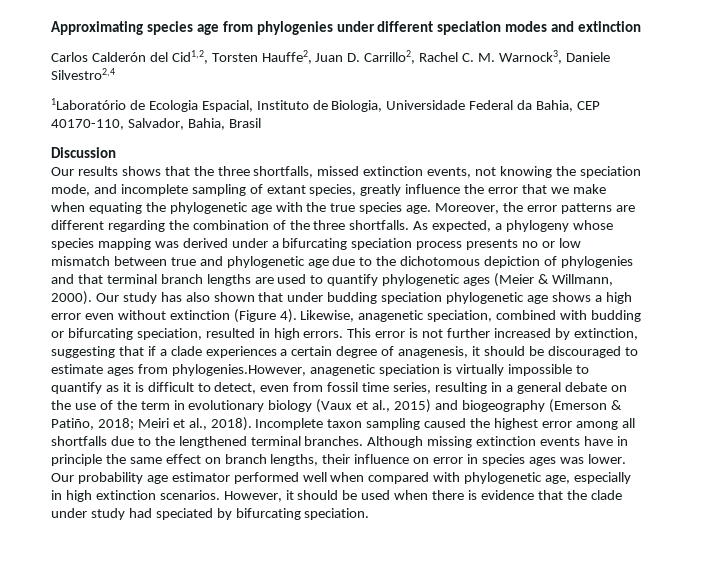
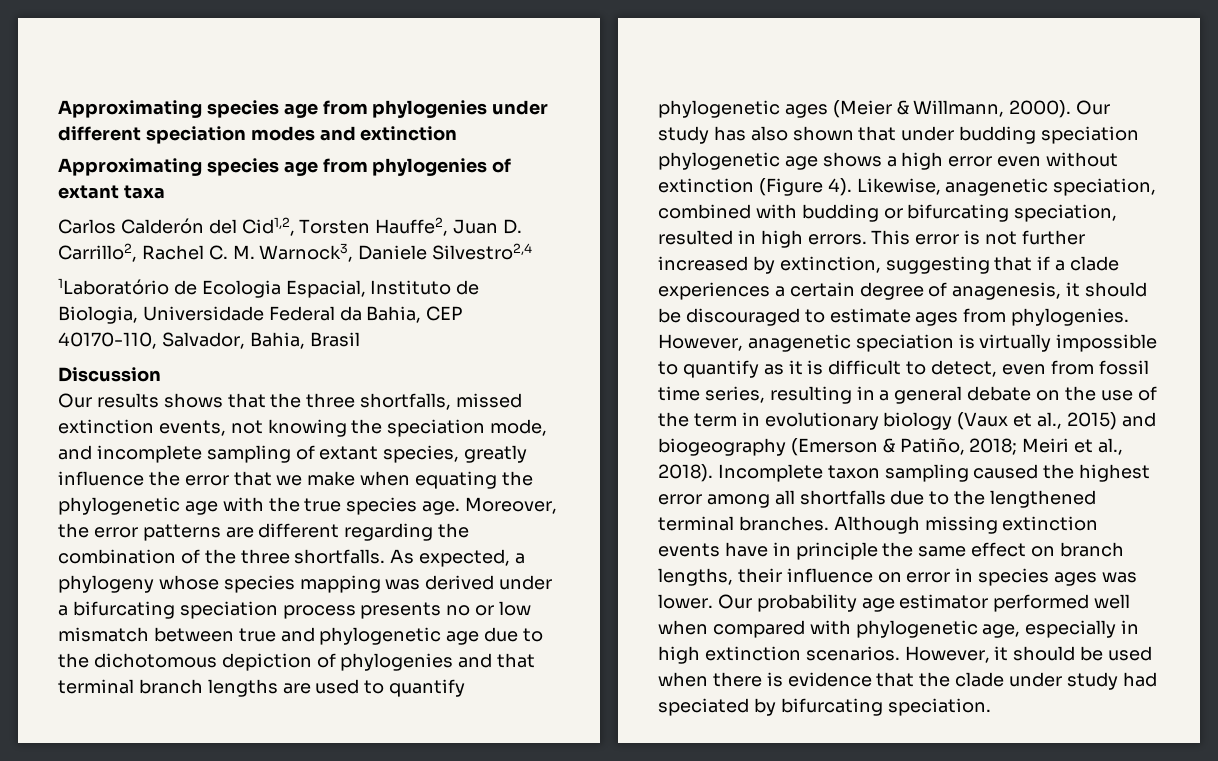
+ Approximating species age from phylogenies of extant taxa
- This error is not further increased by extinction, suggesting that if a clade experiences a certain degree of anagenesis, it should be discouraged to estimate ages from phylogenies.However, anagenetic speciation is virtually impossible to quantify as it is difficult to detect, even from fossil time series, resulting in a general debate on the use of the term in evolutionary biology (Vaux et al., 2015) and biogeography (Emerson & Patiño, 2018;
+ This error is not further increased by extinction, suggesting that if a clade experiences a certain degree of anagenesis, it should be discouraged to estimate ages from phylogenies. However, anagenetic speciation is virtually impossible to quantify as it is difficult to detect, even from fossil time series, resulting in a general debate on the use of the term in evolutionary biology (Vaux et al., 2015) and biogeography (Emerson & Patiño, 2018;

